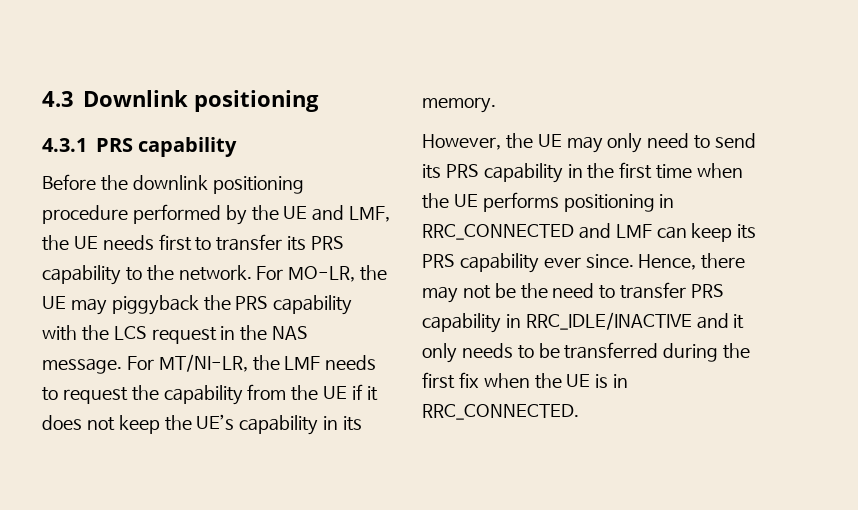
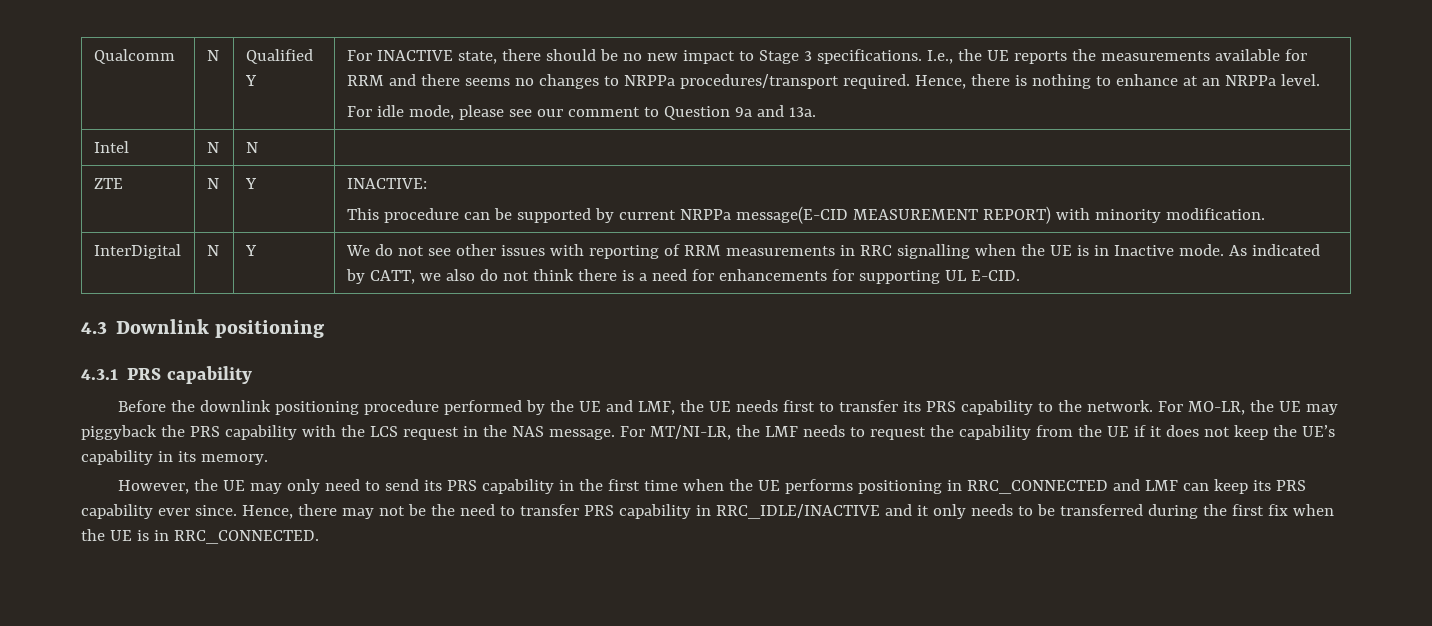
+ Qualcomm | N | Qualified Y | For INACTIVE state, there should be no new impact to Stage 3 specifications. I.e., the UE reports the measurements available for RRM and there seems no changes to NRPPa procedures/transport required. Hence, there is nothing to enhance at an NRPPa level.
+ For idle mode, please see our comment to Question 9a and 13a.
+ Intel | N | N |
+ ZTE | N | Y | INACTIVE:
+ This procedure can be supported by current NRPPa message(E-CID MEASUREMENT REPORT) with minority modification.
+ InterDigital | N | Y | We do not see other issues with reporting of RRM measurements in RRC signalling when the UE is in Inactive mode. As indicated by CATT, we also do not think there is a need for enhancements for supporting UL E-CID.

